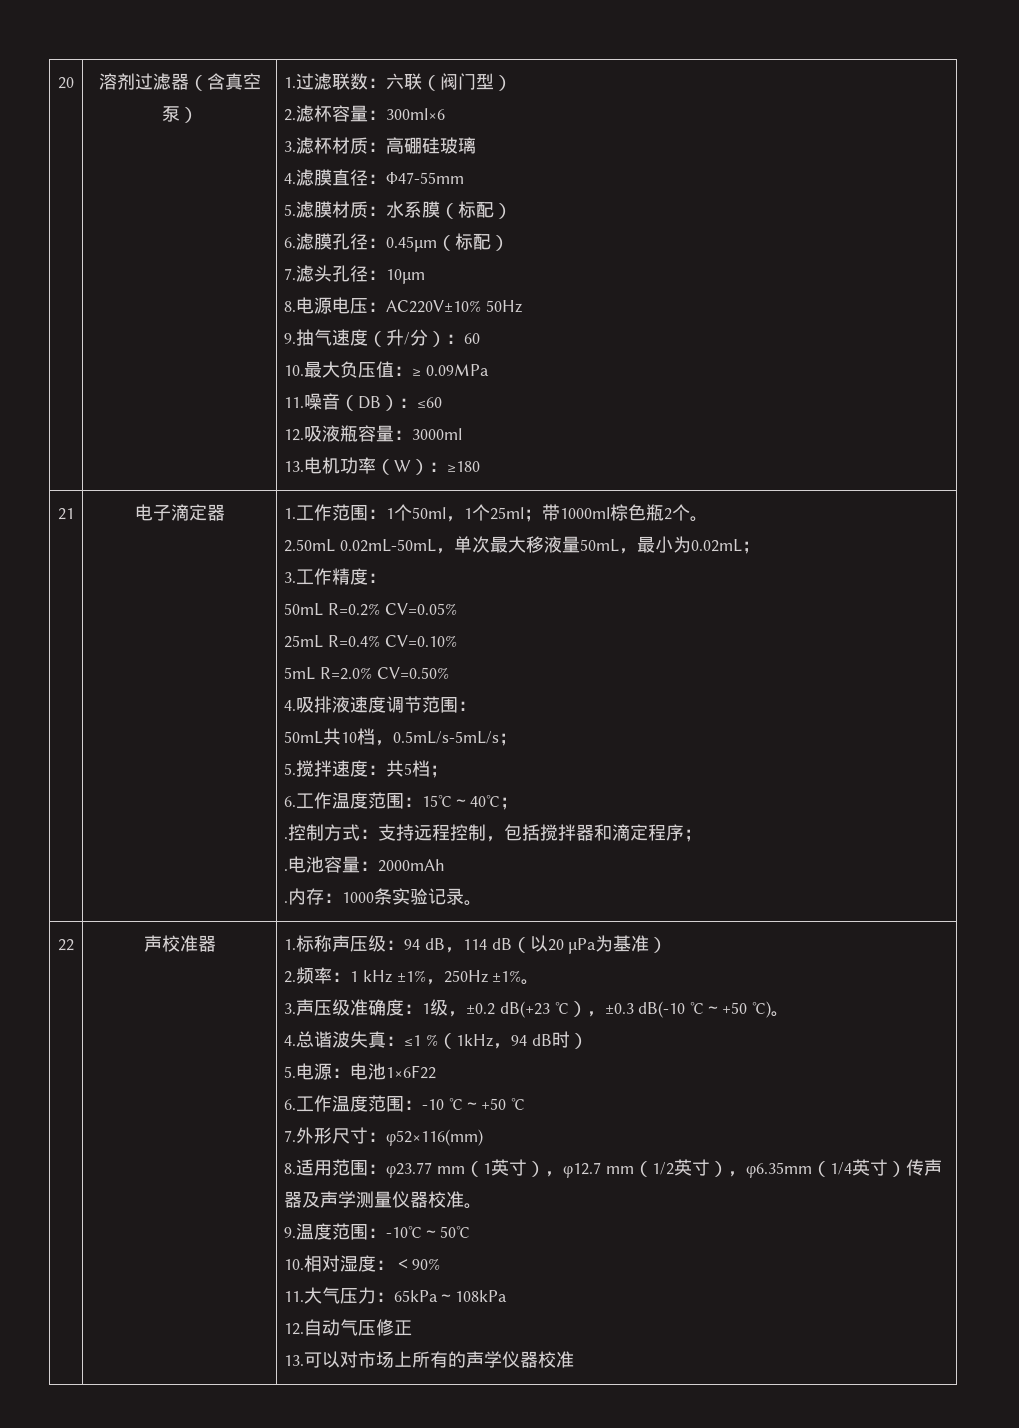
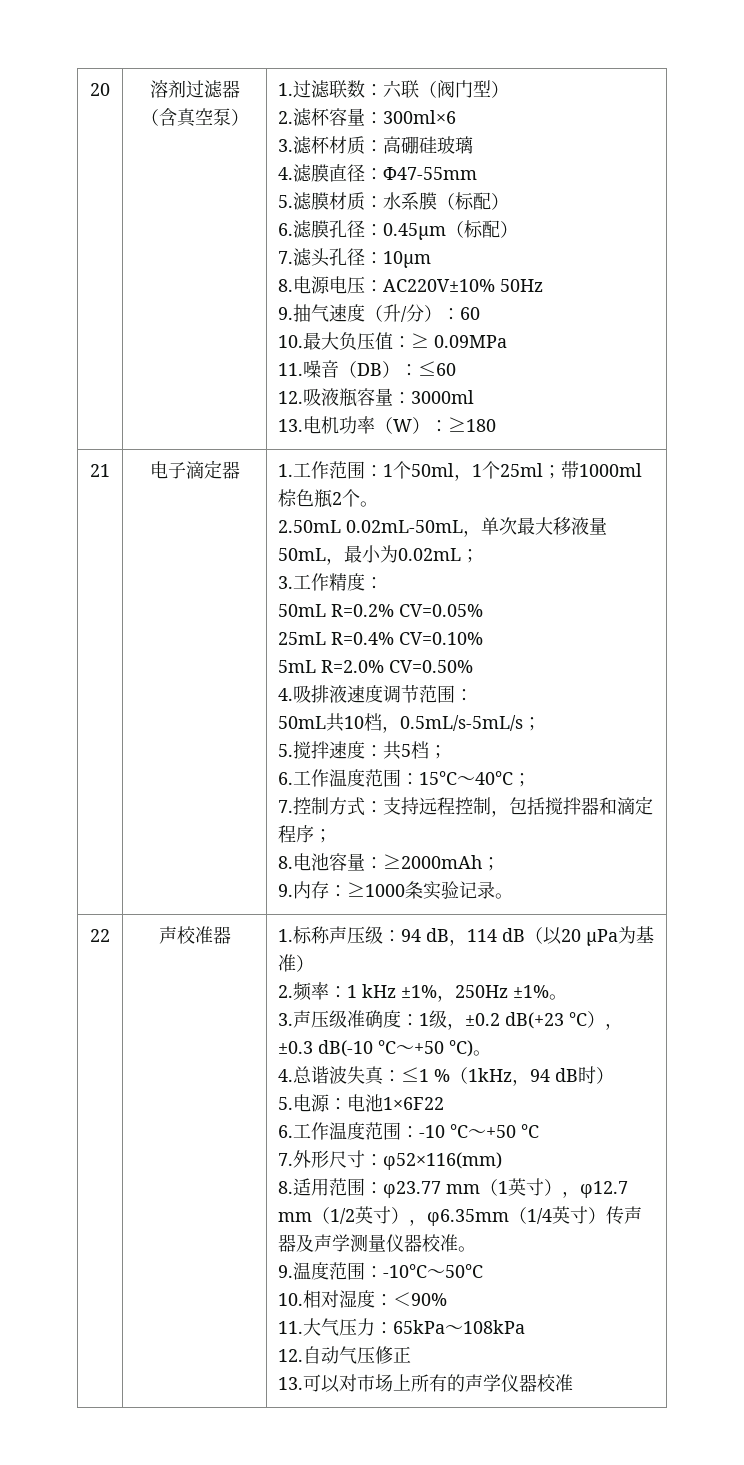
- .控制方式：支持远程控制，包括搅拌器和滴定程序；
+ 7.控制方式：支持远程控制，包括搅拌器和滴定程序；
- .电池容量：2000mAh
- .内存：1000条实验记录。
+ 8.电池容量：≥2000mAh；
+ 9.内存：≥1000条实验记录。

